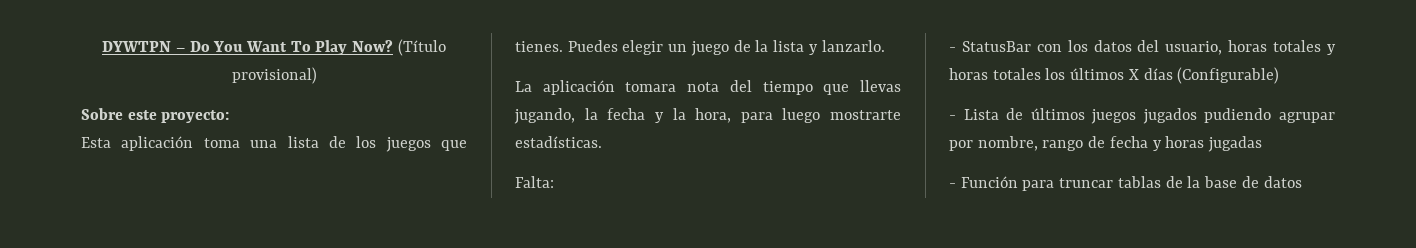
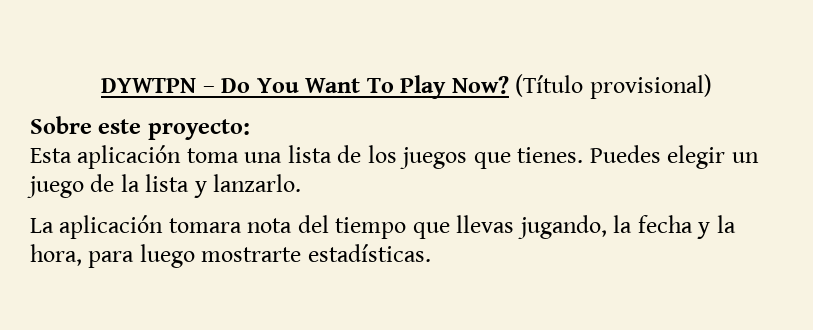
- Falta:
- - StatusBar con los datos del usuario, horas totales y horas totales los últimos X días (Configurable)
- - Lista de últimos juegos jugados pudiendo agrupar por nombre, rango de fecha y horas jugadas
- - Función para truncar tablas de la base de datos

